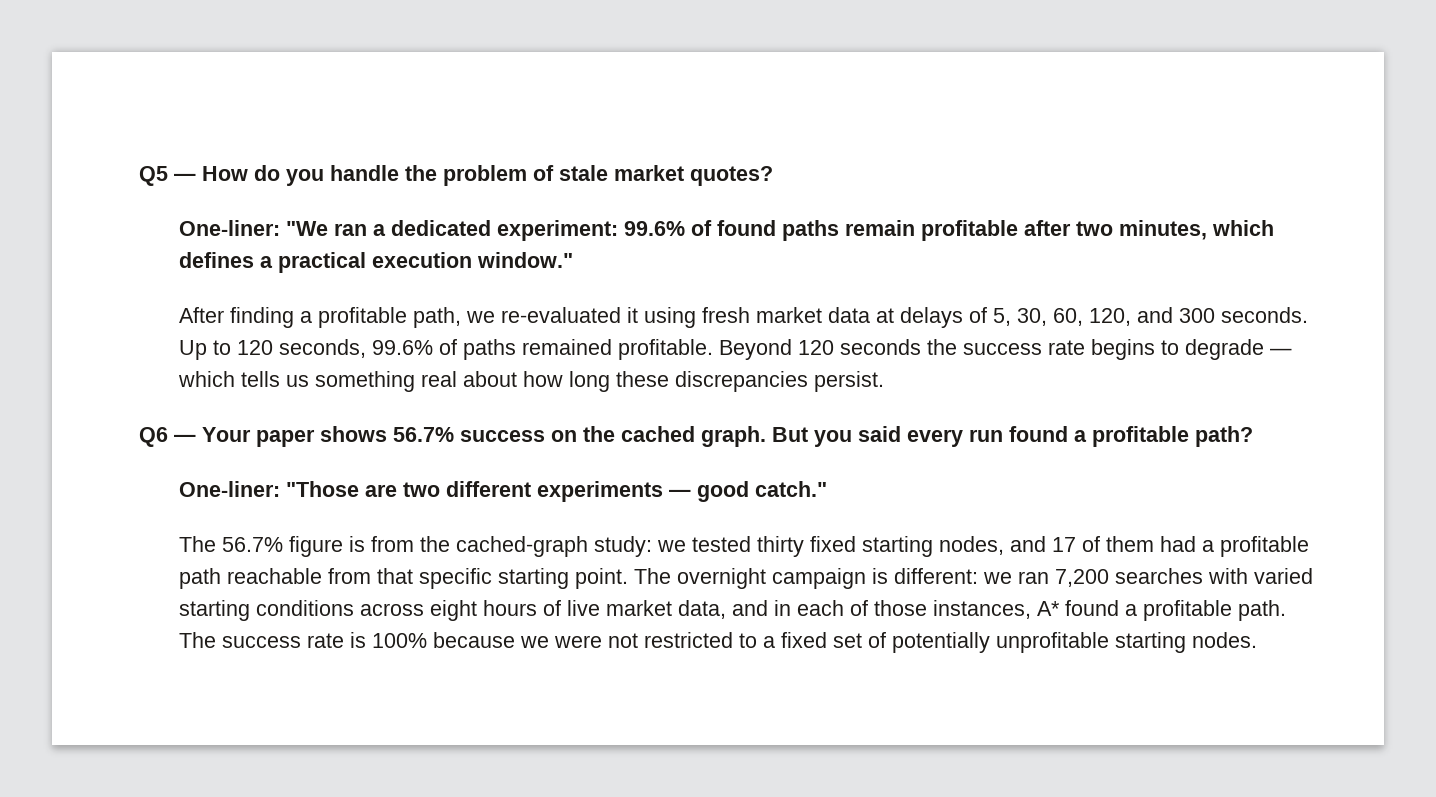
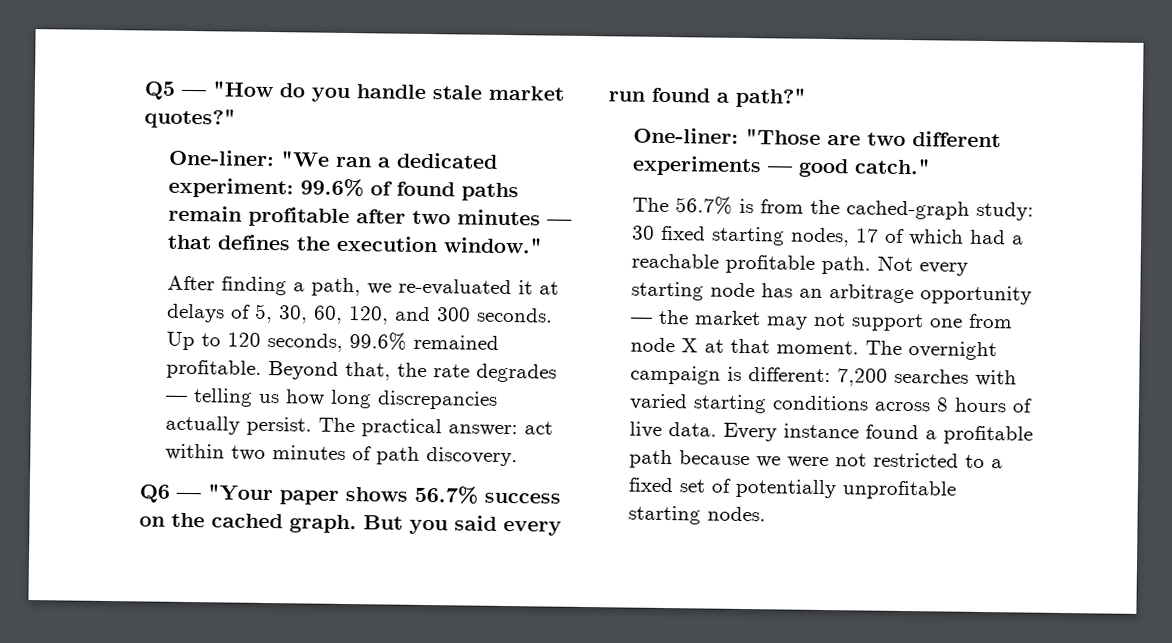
- Q5 — How do you handle the problem of stale market quotes?
+ Q5 — "How do you handle stale market quotes?"
- One-liner: "We ran a dedicated experiment: 99.6% of found paths remain profitable after two minutes, which defines a practical execution window."
+ One-liner: "We ran a dedicated experiment: 99.6% of found paths remain profitable after two minutes — that defines the execution window."
- After finding a profitable path, we re-evaluated it using fresh market data at delays of 5, 30, 60, 120, and 300 seconds.
+ After finding a path, we re-evaluated it at delays of 5, 30, 60, 120, and 300 seconds.
- Up to 120 seconds, 99.6% of paths remained profitable.
+ Up to 120 seconds, 99.6% remained profitable.
- Beyond 120 seconds the success rate begins to degrade — which tells us something real about how long these discrepancies persist.
+ Beyond that, the rate degrades — telling us how long discrepancies actually persist. The practical answer: act within two minutes of path discovery.
- Q6 — Your paper shows 56.7% success on the cached graph.
+ Q6 — "Your paper shows 56.7% success on the cached graph.
- But you said every run found a profitable path?
+ But you said every run found a path?"
- The 56.7% figure is from the cached-graph study: we tested thirty fixed starting nodes, and 17 of them had a profitable path reachable from that specific starting point.
+ The 56.7% is from the cached-graph study: 30 fixed starting nodes, 17 of which had a reachable profitable path. Not every starting node has an arbitrage opportunity — the market may not support one from node X at that moment.
- The overnight campaign is different: we ran 7,200 searches with varied starting conditions across eight hours of live market data, and in each of those instances, A* found a profitable path. The success rate is 100% because we were not restricted to a fixed set of potentially unprofitable starting nodes.
+ The overnight campaign is different: 7,200 searches with varied starting conditions across 8 hours of live data. Every instance found a profitable path because we were not restricted to a fixed set of potentially unprofitable starting nodes.

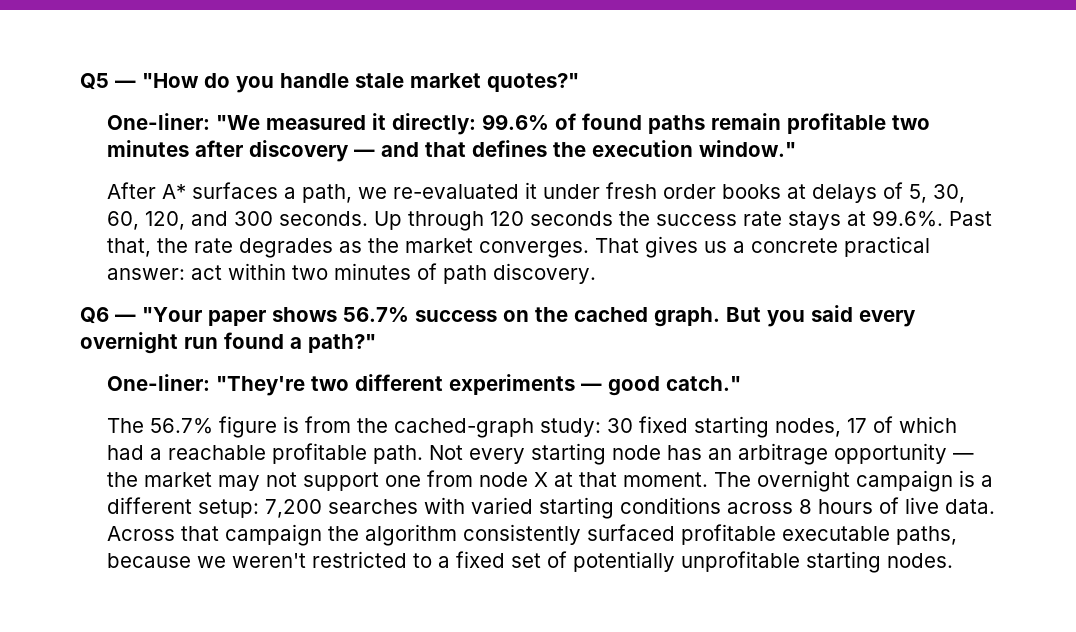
- One-liner: "We ran a dedicated experiment: 99.6% of found paths remain profitable after two minutes — that defines the execution window."
+ One-liner: "We measured it directly: 99.6% of found paths remain profitable two minutes after discovery — and that defines the execution window."
- After finding a path, we re-evaluated it at delays of 5, 30, 60, 120, and 300 seconds.
+ After A* surfaces a path, we re-evaluated it under fresh order books at delays of 5, 30, 60, 120, and 300 seconds.
- Up to 120 seconds, 99.6% remained profitable. Beyond that, the rate degrades — telling us how long discrepancies actually persist. The practical answer: act within two minutes of path discovery.
+ Up through 120 seconds the success rate stays at 99.6%. Past that, the rate degrades as the market converges. That gives us a concrete practical answer: act within two minutes of path discovery.
- But you said every run found a path?"
+ But you said every overnight run found a path?"
- One-liner: "Those are two different experiments — good catch."
+ One-liner: "They're two different experiments — good catch."
- The 56.7% is from the cached-graph study: 30 fixed starting nodes, 17 of which had a reachable profitable path.
+ The 56.7% figure is from the cached-graph study: 30 fixed starting nodes, 17 of which had a reachable profitable path.
- The overnight campaign is different: 7,200 searches with varied starting conditions across 8 hours of live data.
+ The overnight campaign is a different setup: 7,200 searches with varied starting conditions across 8 hours of live data.
- Every instance found a profitable path because we were not restricted to a fixed set of potentially unprofitable starting nodes.
+ Across that campaign the algorithm consistently surfaced profitable executable paths, because we weren't restricted to a fixed set of potentially unprofitable starting nodes.

